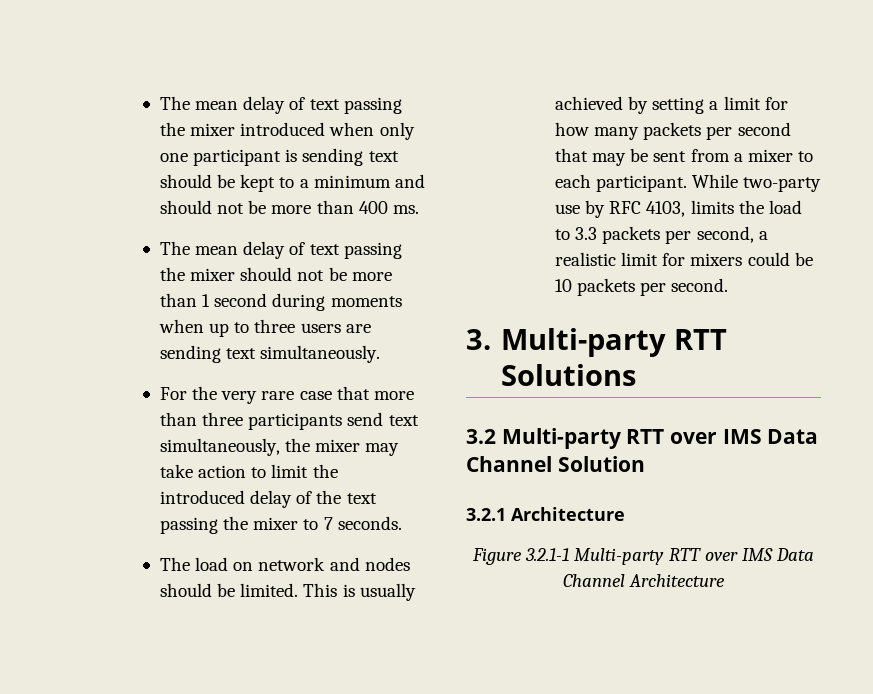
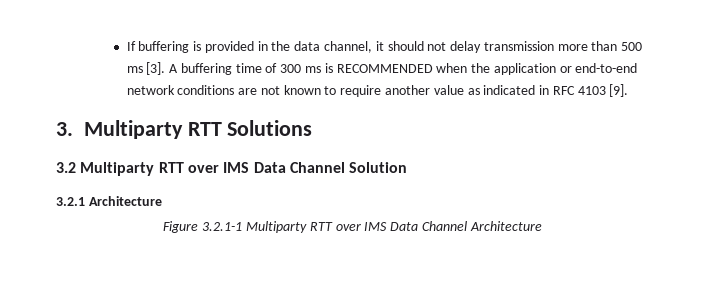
- The mean delay of text passing the mixer introduced when only one participant is sending text should be kept to a minimum and should not be more than 400 ms.
- The mean delay of text passing the mixer should not be more than 1 second during moments when up to three users are sending text simultaneously.
- For the very rare case that more than three participants send text simultaneously, the mixer may take action to limit the introduced delay of the text passing the mixer to 7 seconds.
- The load on network and nodes should be limited. This is usually achieved by setting a limit for how many packets per second that may be sent from a mixer to each participant. While two-party use by RFC 4103, limits the load to 3.3 packets per second, a realistic limit for mixers could be 10 packets per second.
+ If buffering is provided in the data channel, it should not delay transmission more than 500 ms [3]. A buffering time of 300 ms is RECOMMENDED when the application or end-to-end network conditions are not known to require another value as indicated in RFC 4103 [9].
- 3. Multi-party RTT Solutions
+ 3. Multiparty RTT Solutions
- 3.2 Multi-party RTT over IMS Data Channel Solution
+ 3.2 Multiparty RTT over IMS Data Channel Solution
- Figure 3.2.1-1 Multi-party RTT over IMS Data Channel Architecture
+ Figure 3.2.1-1 Multiparty RTT over IMS Data Channel Architecture

